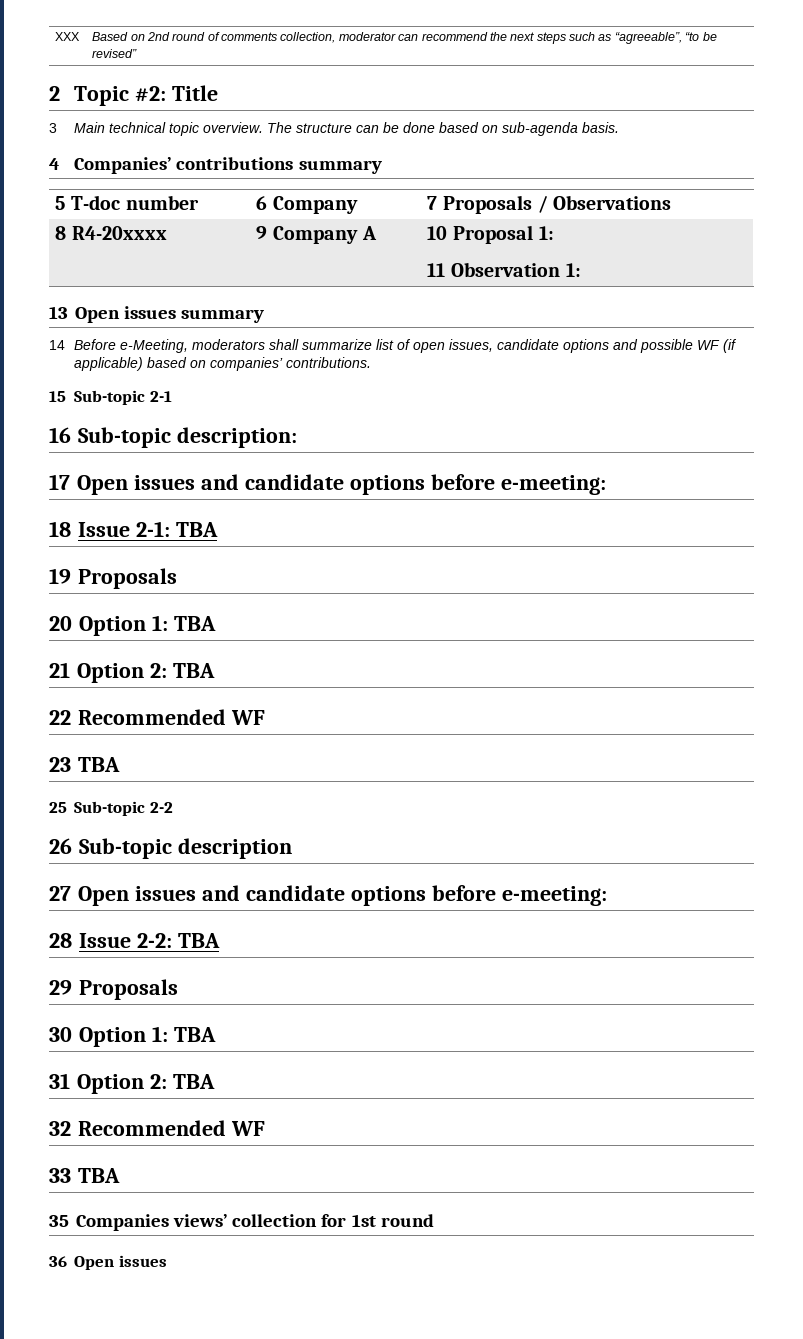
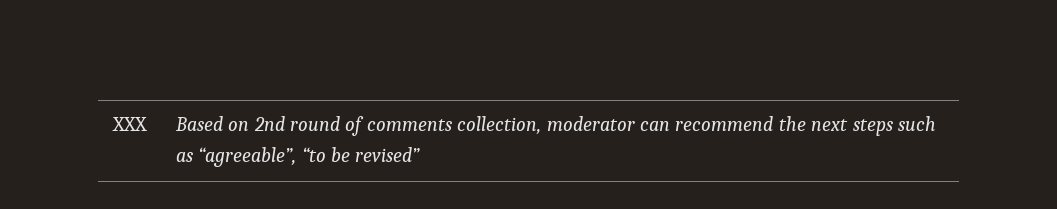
- 2 Topic #2: Title
- 3 Main technical topic overview. The structure can be done based on sub-agenda basis.
- 4 Companies’ contributions summary
- 5 T-doc number | 6 Company | 7 Proposals / Observations
- 8 R4-20xxxx | 9 Company A | 10 Proposal 1:
- 11 Observation 1:
- 13 Open issues summary
- 14 Before e-Meeting, moderators shall summarize list of open issues, candidate options and possible WF (if applicable) based on companies’ contributions.
- 15 Sub-topic 2-1
- 16 Sub-topic description:
- 17 Open issues and candidate options before e-meeting:
- 18 Issue 2-1: TBA
- 19 Proposals
- 20 Option 1: TBA
- 21 Option 2: TBA
- 22 Recommended WF
- 23 TBA
- 25 Sub-topic 2-2
- 26 Sub-topic description
- 27 Open issues and candidate options before e-meeting:
- 28 Issue 2-2: TBA
- 29 Proposals
- 30 Option 1: TBA
- 31 Option 2: TBA
- 32 Recommended WF
- 33 TBA
- 35 Companies views’ collection for 1st round
- 36 Open issues

